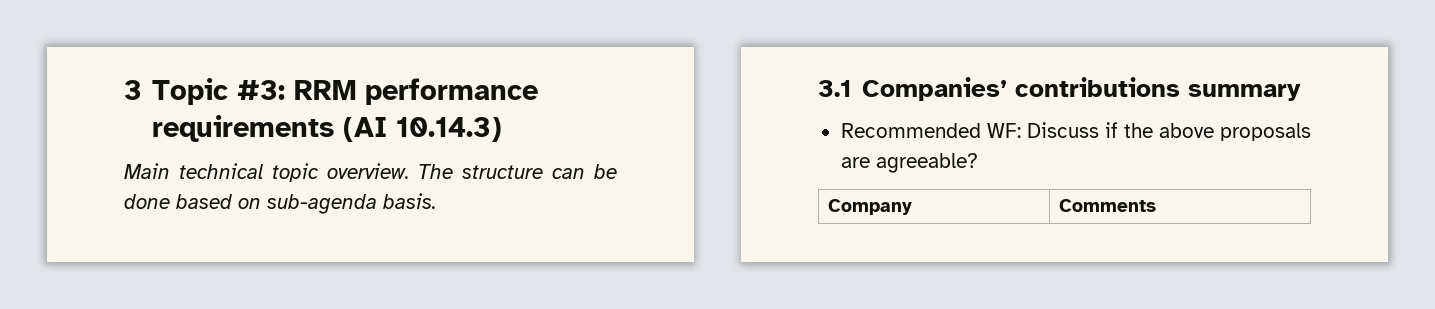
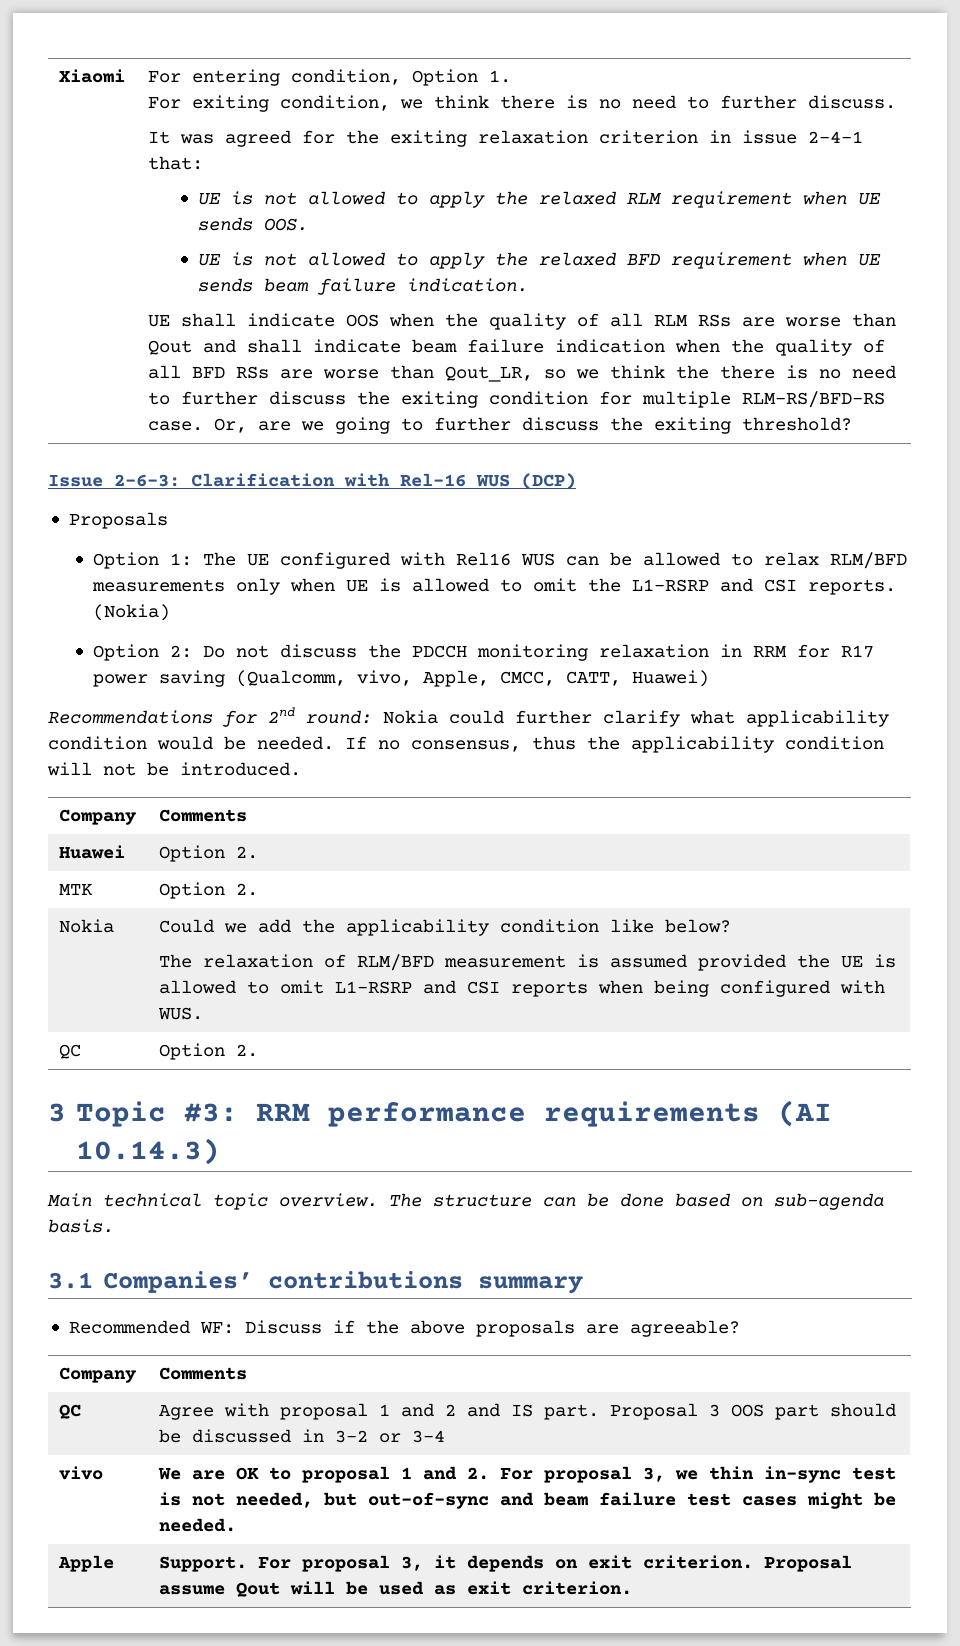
+ Xiaomi | For entering condition, Option 1.
+ For exiting condition, we think there is no need to further discuss.
+ It was agreed for the exiting relaxation criterion in issue 2-4-1 that:
+ UE is not allowed to apply the relaxed RLM requirement when UE sends OOS.
+ UE is not allowed to apply the relaxed BFD requirement when UE sends beam failure indication.
+ UE shall indicate OOS when the quality of all RLM RSs are worse than Qout and shall indicate beam failure indication when the quality of all BFD RSs are worse than Qout_LR, so we think the there is no need to further discuss the exiting condition for multiple RLM-RS/BFD-RS case. Or, are we going to further discuss the exiting threshold?
+ Issue 2-6-3: Clarification with Rel-16 WUS (DCP)
+ Proposals
+ Option 1: The UE configured with Rel16 WUS can be allowed to relax RLM/BFD measurements only when UE is allowed to omit the L1-RSRP and CSI reports. (Nokia)
+ Option 2: Do not discuss the PDCCH monitoring relaxation in RRM for R17 power saving (Qualcomm, vivo, Apple, CMCC, CATT, Huawei)
+ Recommendations for 2nd round: Nokia could further clarify what applicability condition would be needed. If no consensus, thus the applicability condition will not be introduced.
+ Company | Comments
+ Huawei | Option 2.
+ MTK | Option 2.
+ Nokia | Could we add the applicability condition like below?
+ The relaxation of RLM/BFD measurement is assumed provided the UE is allowed to omit L1-RSRP and CSI reports when being configured with WUS.
+ QC | Option 2.
+ QC | Agree with proposal 1 and 2 and IS part. Proposal 3 OOS part should be discussed in 3-2 or 3-4
+ vivo | We are OK to proposal 1 and 2. For proposal 3, we thin in-sync test is not needed, but out-of-sync and beam failure test cases might be needed.
+ Apple | Support. For proposal 3, it depends on exit criterion. Proposal assume Qout will be used as exit criterion.

